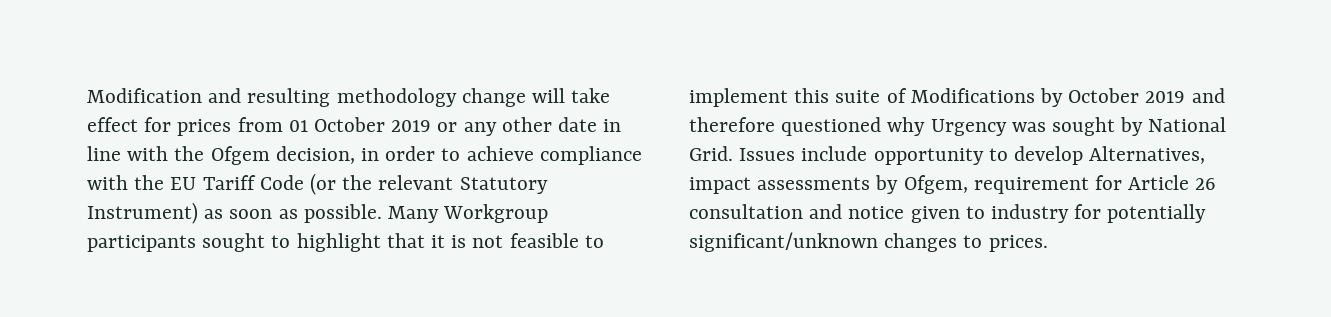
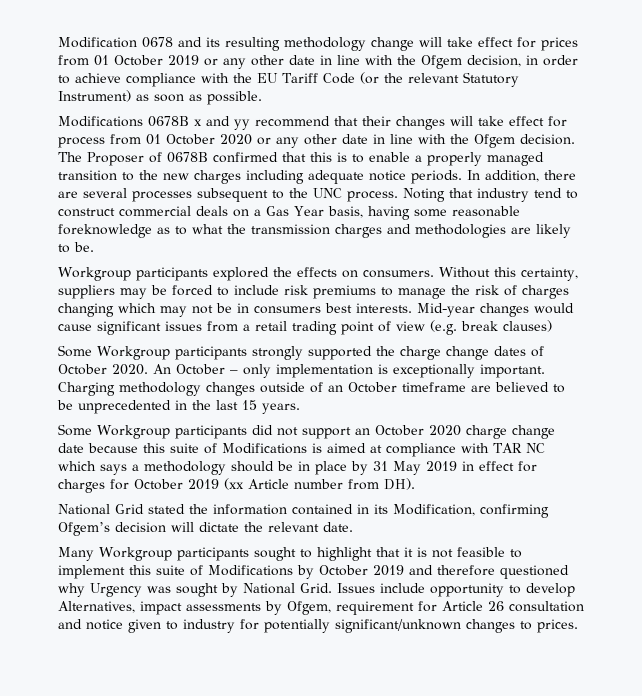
- Modification and resulting methodology change will take effect for prices from 01 October 2019 or any other date in line with the Ofgem decision, in order to achieve compliance with the EU Tariff Code (or the relevant Statutory Instrument) as soon as possible. Many Workgroup participants sought to highlight that it is not feasible to implement this suite of Modifications by October 2019 and therefore questioned why Urgency was sought by National Grid.
+ Modification 0678 and its resulting methodology change will take effect for prices from 01 October 2019 or any other date in line with the Ofgem decision, in order to achieve compliance with the EU Tariff Code (or the relevant Statutory Instrument) as soon as possible.
+ Modifications 0678B x and yy recommend that their changes will take effect for process from 01 October 2020 or any other date in line with the Ofgem decision. The Proposer of 0678B confirmed that this is to enable a properly managed transition to the new charges including adequate notice periods. In addition, there are several processes subsequent to the UNC process. Noting that industry tend to construct commercial deals on a Gas Year basis, having some reasonable foreknowledge as to what the transmission charges and methodologies are likely to be.
+ Workgroup participants explored the effects on consumers. Without this certainty, suppliers may be forced to include risk premiums to manage the risk of charges changing which may not be in consumers best interests. Mid-year changes would cause significant issues from a retail trading point of view (e.g. break clauses)
+ Some Workgroup participants strongly supported the charge change dates of October 2020. An October – only implementation is exceptionally important. Charging methodology changes outside of an October timeframe are believed to be unprecedented in the last 15 years.
+ Some Workgroup participants did not support an October 2020 charge change date because this suite of Modifications is aimed at compliance with TAR NC which says a methodology should be in place by 31 May 2019 in effect for charges for October 2019 (xx Article number from DH).
+ National Grid stated the information contained in its Modification, confirming Ofgem’s decision will dictate the relevant date.
+ Many Workgroup participants sought to highlight that it is not feasible to implement this suite of Modifications by October 2019 and therefore questioned why Urgency was sought by National Grid.

